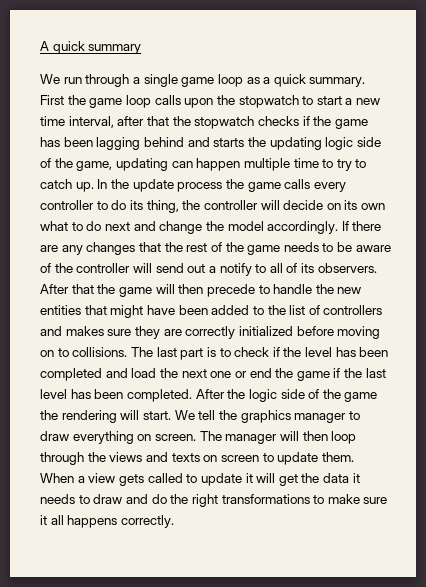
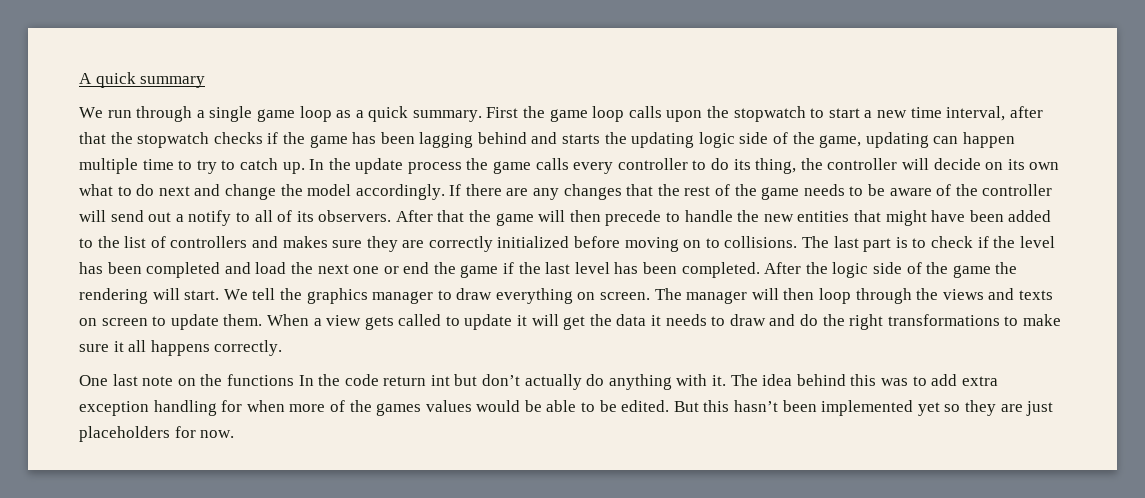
+ One last note on the functions In the code return int but don’t actually do anything with it. The idea behind this was to add extra exception handling for when more of the games values would be able to be edited. But this hasn’t been implemented yet so they are just placeholders for now.

